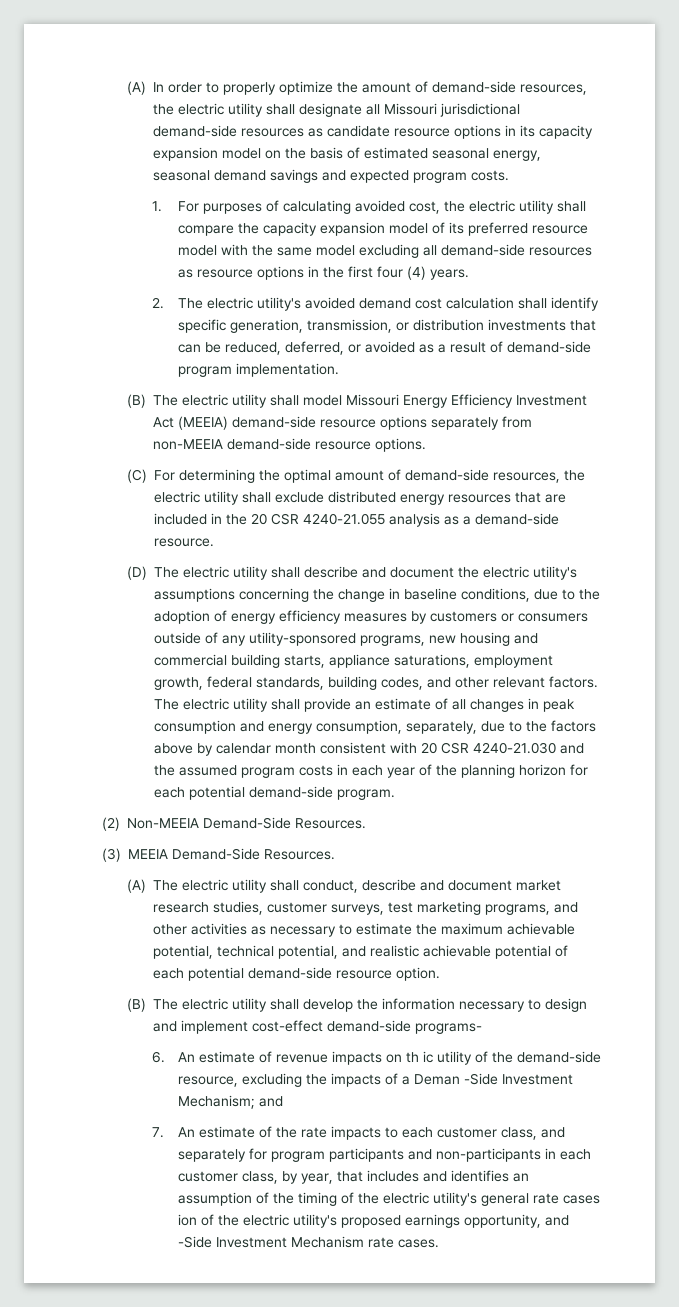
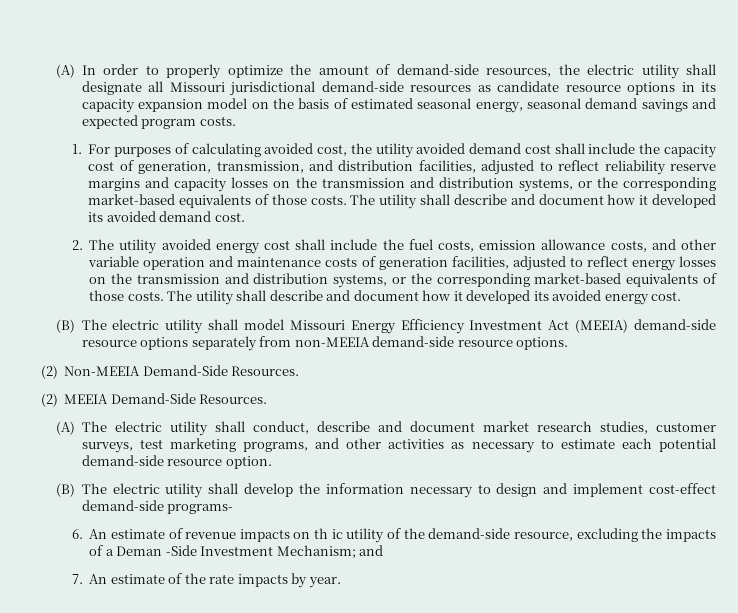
- 1. For purposes of calculating avoided cost, the electric utility shall compare the capacity expansion model of its preferred resource model with the same model excluding all demand-side resources as resource options in the first four (4) years.
- 2. The electric utility's avoided demand cost calculation shall identify specific generation, transmission, or distribution investments that can be reduced, deferred, or avoided as a result of demand-side program implementation.
+ 1. For purposes of calculating avoided cost, the utility avoided demand cost shall include the capacity cost of generation, transmission, and distribution facilities, adjusted to reflect reliability reserve margins and capacity losses on the transmission and distribution systems, or the corresponding market-based equivalents of those costs. The utility shall describe and document how it developed its avoided demand cost.
+ 2. The utility avoided energy cost shall include the fuel costs, emission allowance costs, and other variable operation and maintenance costs of generation facilities, adjusted to reflect energy losses on the transmission and distribution systems, or the corresponding market-based equivalents of those costs. The utility shall describe and document how it developed its avoided energy cost.
- (C) For determining the optimal amount of demand-side resources, the electric utility shall exclude distributed energy resources that are included in the 20 CSR 4240-21.055 analysis as a demand-side resource.
- (D) The electric utility shall describe and document the electric utility's assumptions concerning the change in baseline conditions, due to the adoption of energy efficiency measures by customers or consumers outside of any utility-sponsored programs, new housing and commercial building starts, appliance saturations, employment growth, federal standards, building codes, and other relevant factors. The electric utility shall provide an estimate of all changes in peak consumption and energy consumption, separately, due to the factors above by calendar month consistent with 20 CSR 4240-21.030 and the assumed program costs in each year of the planning horizon for each potential demand-side program.
- (3) MEEIA Demand-Side Resources.
+ (2) MEEIA Demand-Side Resources.
- (A) The electric utility shall conduct, describe and document market research studies, customer surveys, test marketing programs, and other activities as necessary to estimate the maximum achievable potential, technical potential, and realistic achievable potential of each potential demand-side resource option.
+ (A) The electric utility shall conduct, describe and document market research studies, customer surveys, test marketing programs, and other activities as necessary to estimate each potential demand-side resource option.
- 7. An estimate of the rate impacts to each customer class, and separately for program participants and non-participants in each customer class, by year, that includes and identifies an assumption of the timing of the electric utility's general rate cases ion of the electric utility's proposed earnings opportunity, and -Side Investment Mechanism rate cases.
+ 7. An estimate of the rate impacts by year.

